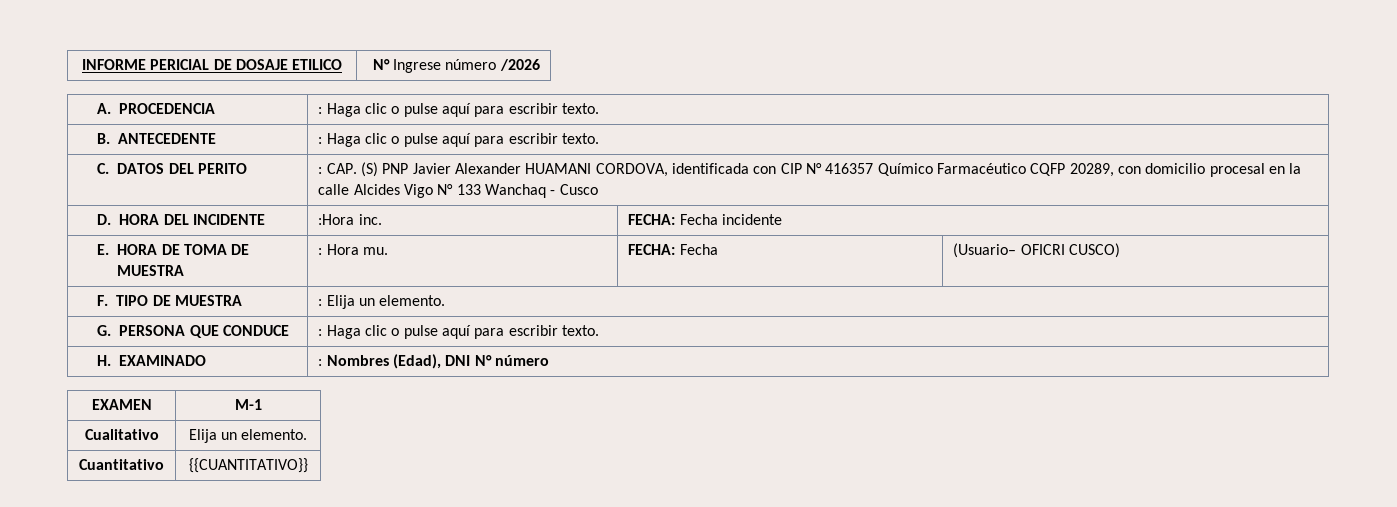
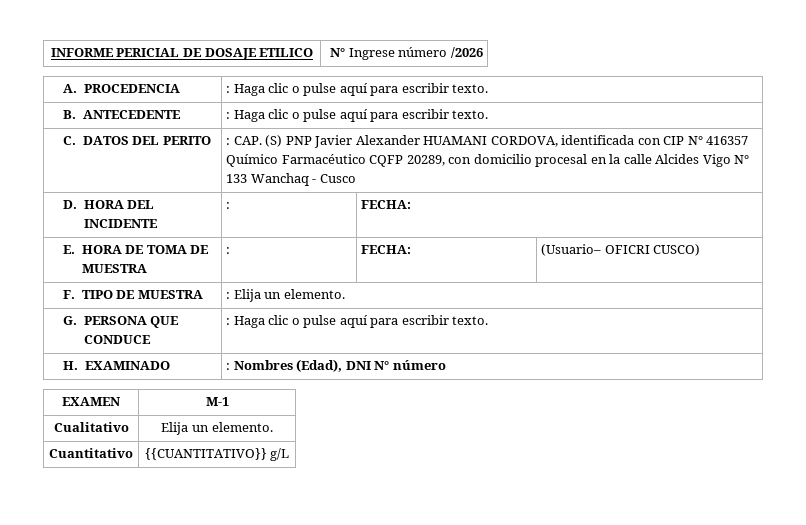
- D. HORA DEL INCIDENTE | :Hora inc. | FECHA: Fecha incidente
+ D. HORA DEL INCIDENTE | : | FECHA:
- E. HORA DE TOMA DE MUESTRA | : Hora mu. | FECHA: Fecha | (Usuario– OFICRI CUSCO)
+ E. HORA DE TOMA DE MUESTRA | : | FECHA: | (Usuario– OFICRI CUSCO)
- Cuantitativo | {{CUANTITATIVO}}
+ Cuantitativo | {{CUANTITATIVO}} g/L

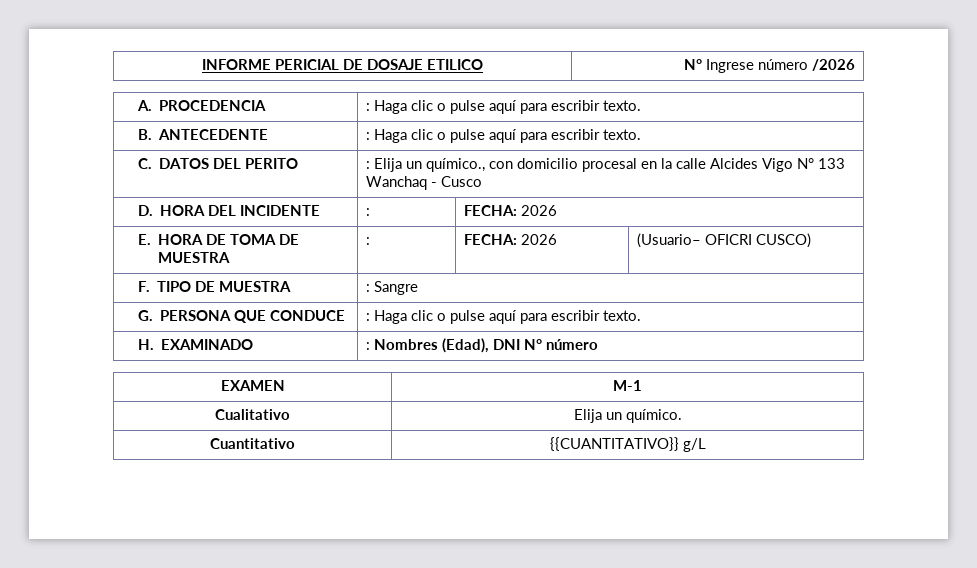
- C. DATOS DEL PERITO | : CAP. (S) PNP Javier Alexander HUAMANI CORDOVA, identificada con CIP N° 416357 Químico Farmacéutico CQFP 20289, con domicilio procesal en la calle Alcides Vigo N° 133 Wanchaq - Cusco
+ C. DATOS DEL PERITO | : Elija un químico., con domicilio procesal en la calle Alcides Vigo N° 133 Wanchaq - Cusco
- D. HORA DEL INCIDENTE | : | FECHA:
+ D. HORA DEL INCIDENTE | : | FECHA: 2026
- E. HORA DE TOMA DE MUESTRA | : | FECHA: | (Usuario– OFICRI CUSCO)
+ E. HORA DE TOMA DE MUESTRA | : | FECHA: 2026 | (Usuario– OFICRI CUSCO)
- F. TIPO DE MUESTRA | : Elija un elemento.
+ F. TIPO DE MUESTRA | : Sangre
- Cualitativo | Elija un elemento.
+ Cualitativo | Elija un químico.

